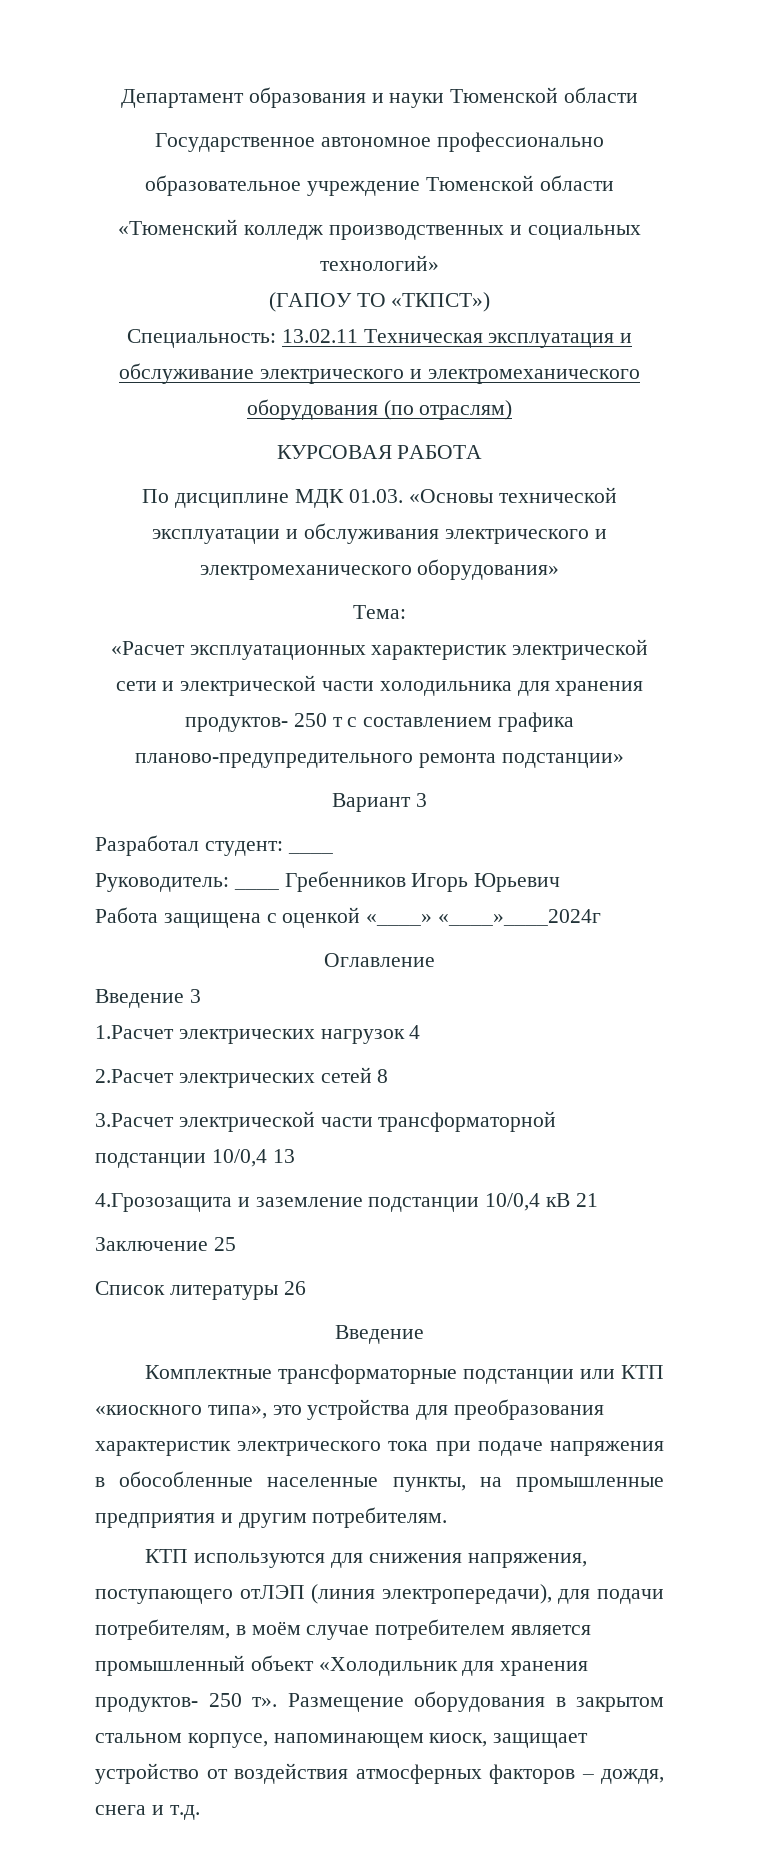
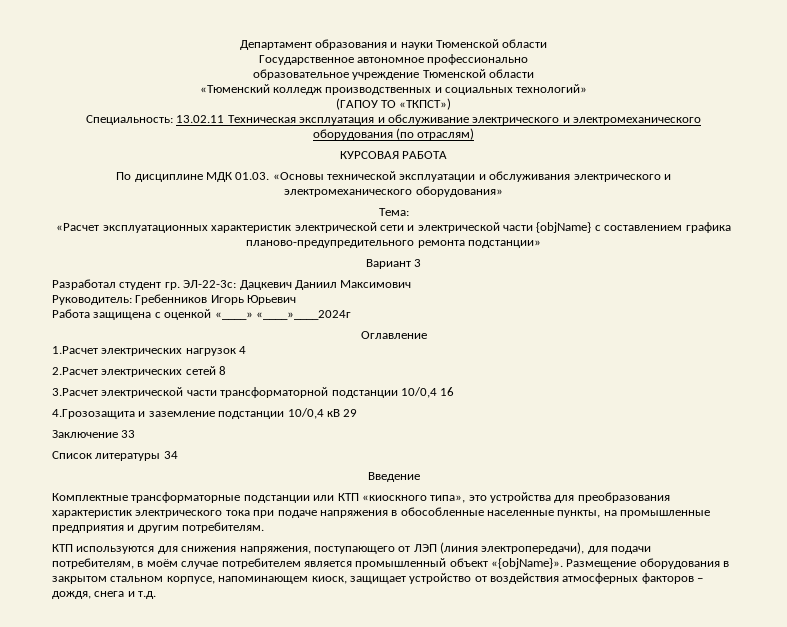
- «Расчет эксплуатационных характеристик электрической сети и электрической части холодильника для хранения продуктов- 250 т с составлением графика планово-предупредительного ремонта подстанции»
+ «Расчет эксплуатационных характеристик электрической сети и электрической части {objName} с составлением графика планово-предупредительного ремонта подстанции»
- Разработал студент: ____
+ Разработал студент гр. ЭЛ-22-3с: Дацкевич Даниил Максимович
- Руководитель: ____ Гребенников Игорь Юрьевич
+ Руководитель: Гребенников Игорь Юрьевич
- Введение 3
- 3.Расчет электрической части трансформаторной подстанции 10/0,4 13
+ 3.Расчет электрической части трансформаторной подстанции 10/0,4 16
- 4.Грозозащита и заземление подстанции 10/0,4 кВ 21
+ 4.Грозозащита и заземление подстанции 10/0,4 кВ 29
- Заключение 25
+ Заключение 33
- Список литературы 26
+ Список литературы 34
- КТП используются для снижения напряжения, поступающего отЛЭП (линия электропередачи), для подачи потребителям, в моём случае потребителем является промышленный объект «Холодильник для хранения продуктов- 250 т».
+ КТП используются для снижения напряжения, поступающего от ЛЭП (линия электропередачи), для подачи потребителям, в моём случае потребителем является промышленный объект «{objName}».

